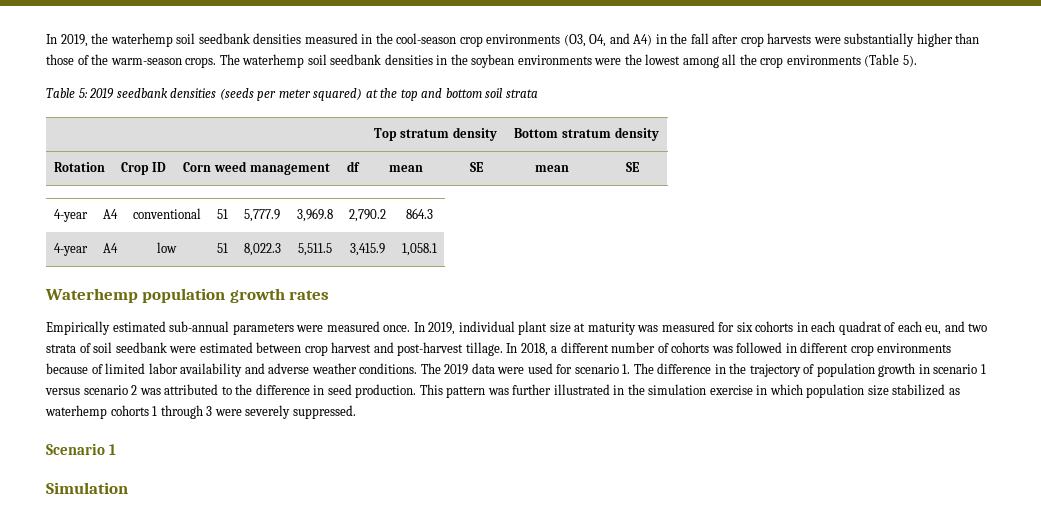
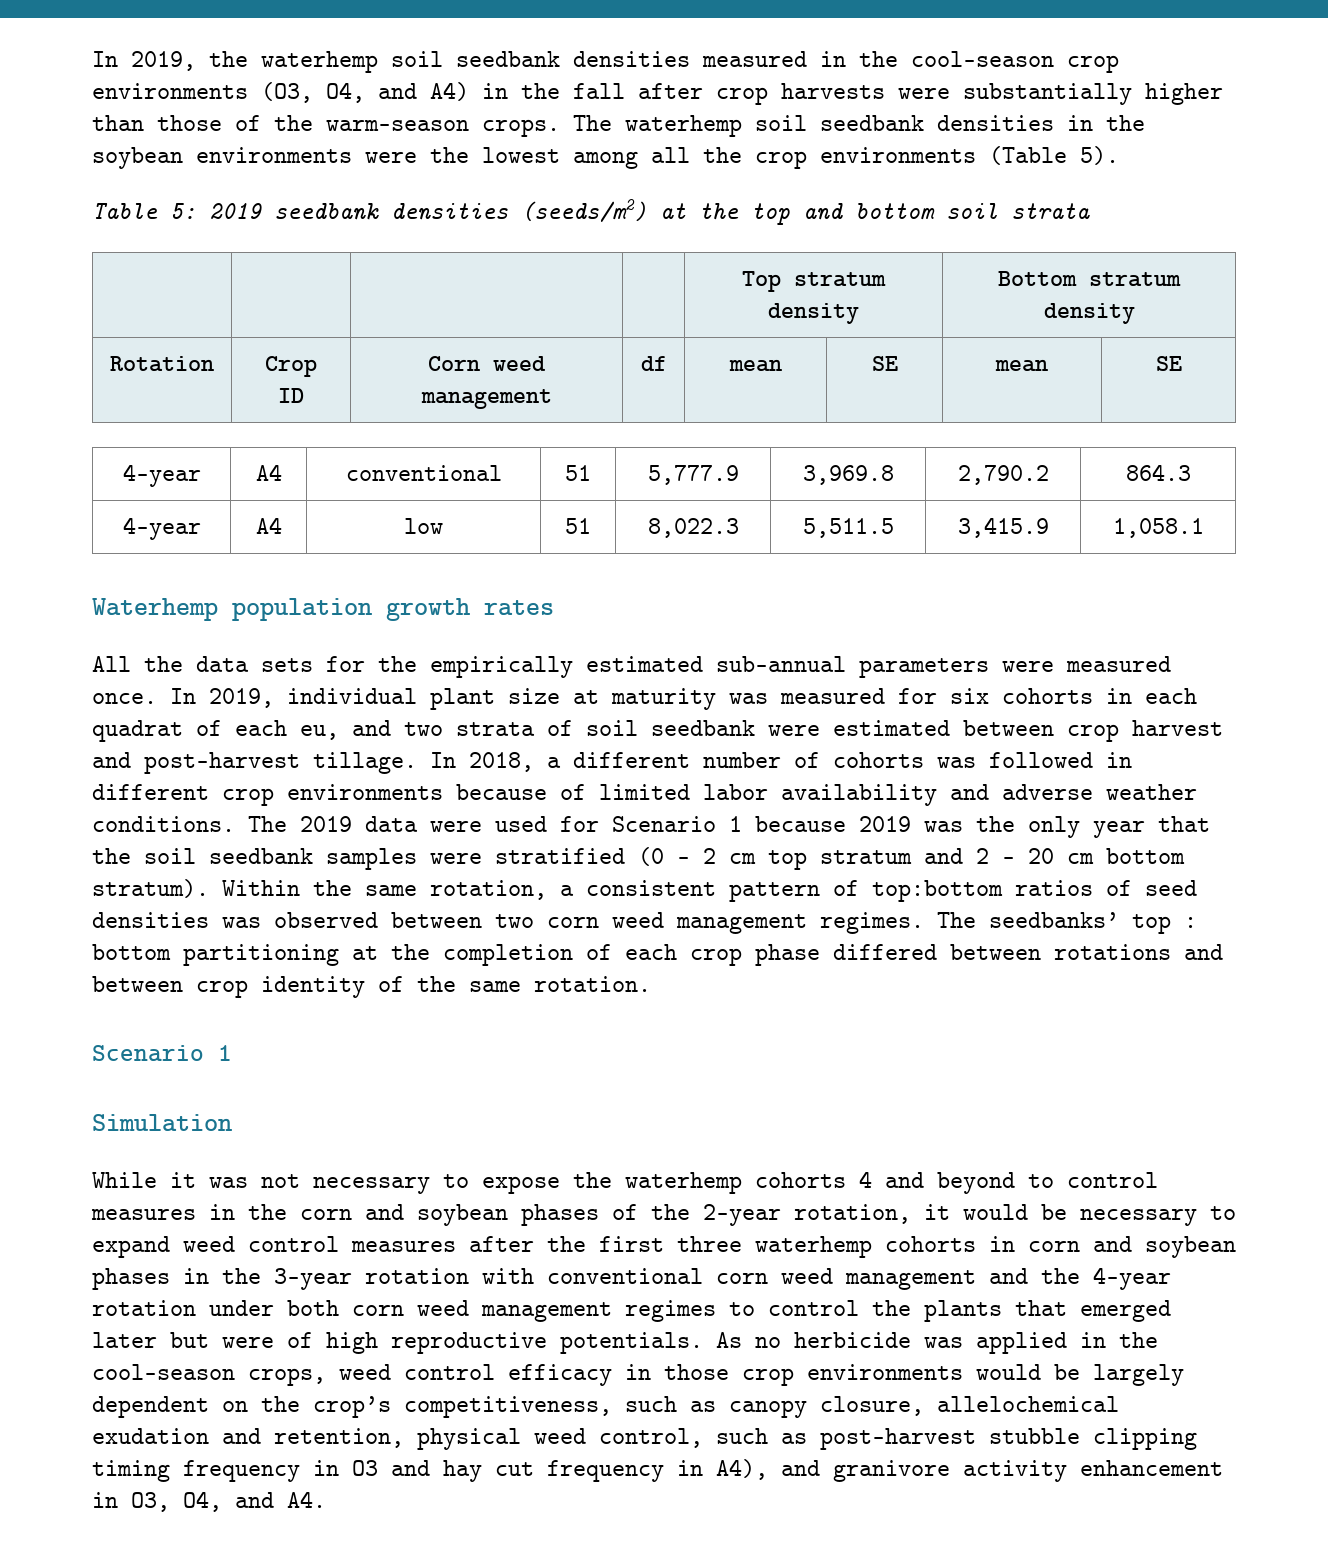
- Table 5: 2019 seedbank densities (seeds per meter squared) at the top and bottom soil strata
+ Table 5: 2019 seedbank densities (seeds/m2) at the top and bottom soil strata
- Empirically estimated sub-annual parameters were measured once.
+ All the data sets for the empirically estimated sub-annual parameters were measured once.
- The 2019 data were used for scenario 1. The difference in the trajectory of population growth in scenario 1 versus scenario 2 was attributed to the difference in seed production. This pattern was further illustrated in the simulation exercise in which population size stabilized as waterhemp cohorts 1 through 3 were severely suppressed.
+ The 2019 data were used for Scenario 1 because 2019 was the only year that the soil seedbank samples were stratified (0 – 2 cm top stratum and 2 – 20 cm bottom stratum). Within the same rotation, a consistent pattern of top:bottom ratios of seed densities was observed between two corn weed management regimes. The seedbanks’ top : bottom partitioning at the completion of each crop phase differed between rotations and between crop identity of the same rotation.
  Scenario 1
  Simulation
+ While it was not necessary to expose the waterhemp cohorts 4 and beyond to control measures in the corn and soybean phases of the 2-year rotation, it would be necessary to expand weed control measures after the first three waterhemp cohorts in corn and soybean phases in the 3-year rotation with conventional corn weed management and the 4-year rotation under both corn weed management regimes to control the plants that emerged later but were of high reproductive potentials. As no herbicide was applied in the cool-season crops, weed control efficacy in those crop environments would be largely dependent on the crop’s competitiveness, such as canopy closure, allelochemical exudation and retention, physical weed control, such as post-harvest stubble clipping timing frequency in O3 and hay cut frequency in A4), and granivore activity enhancement in O3, O4, and A4.

